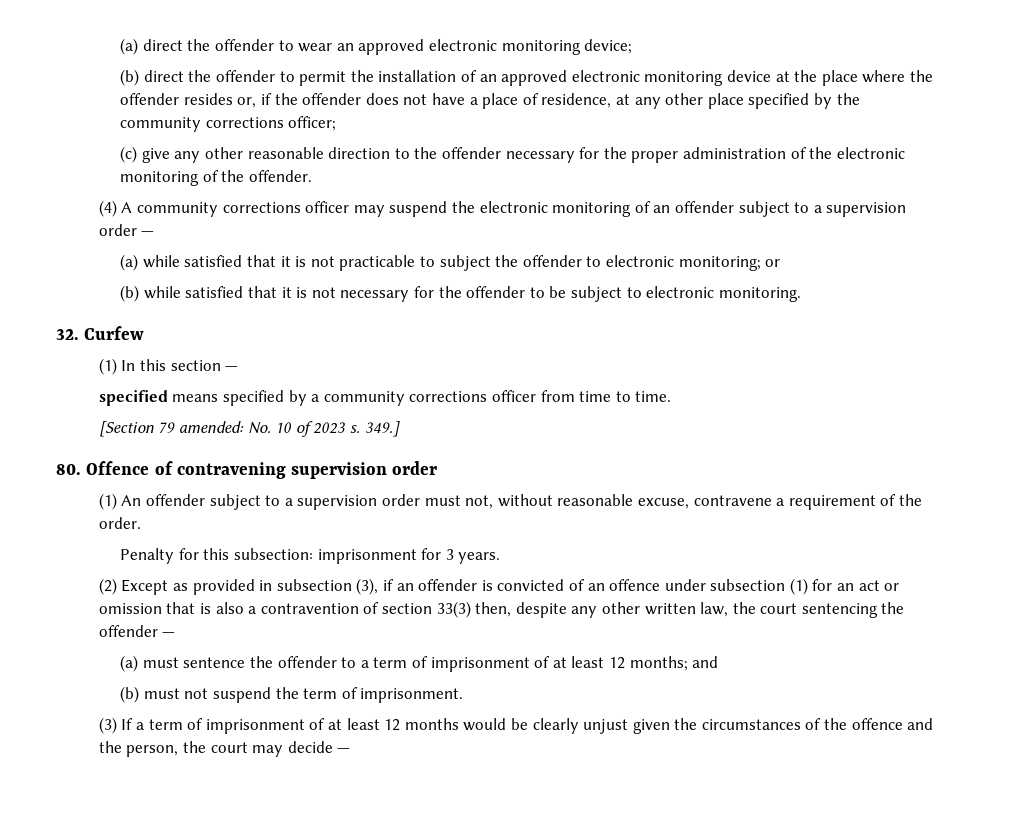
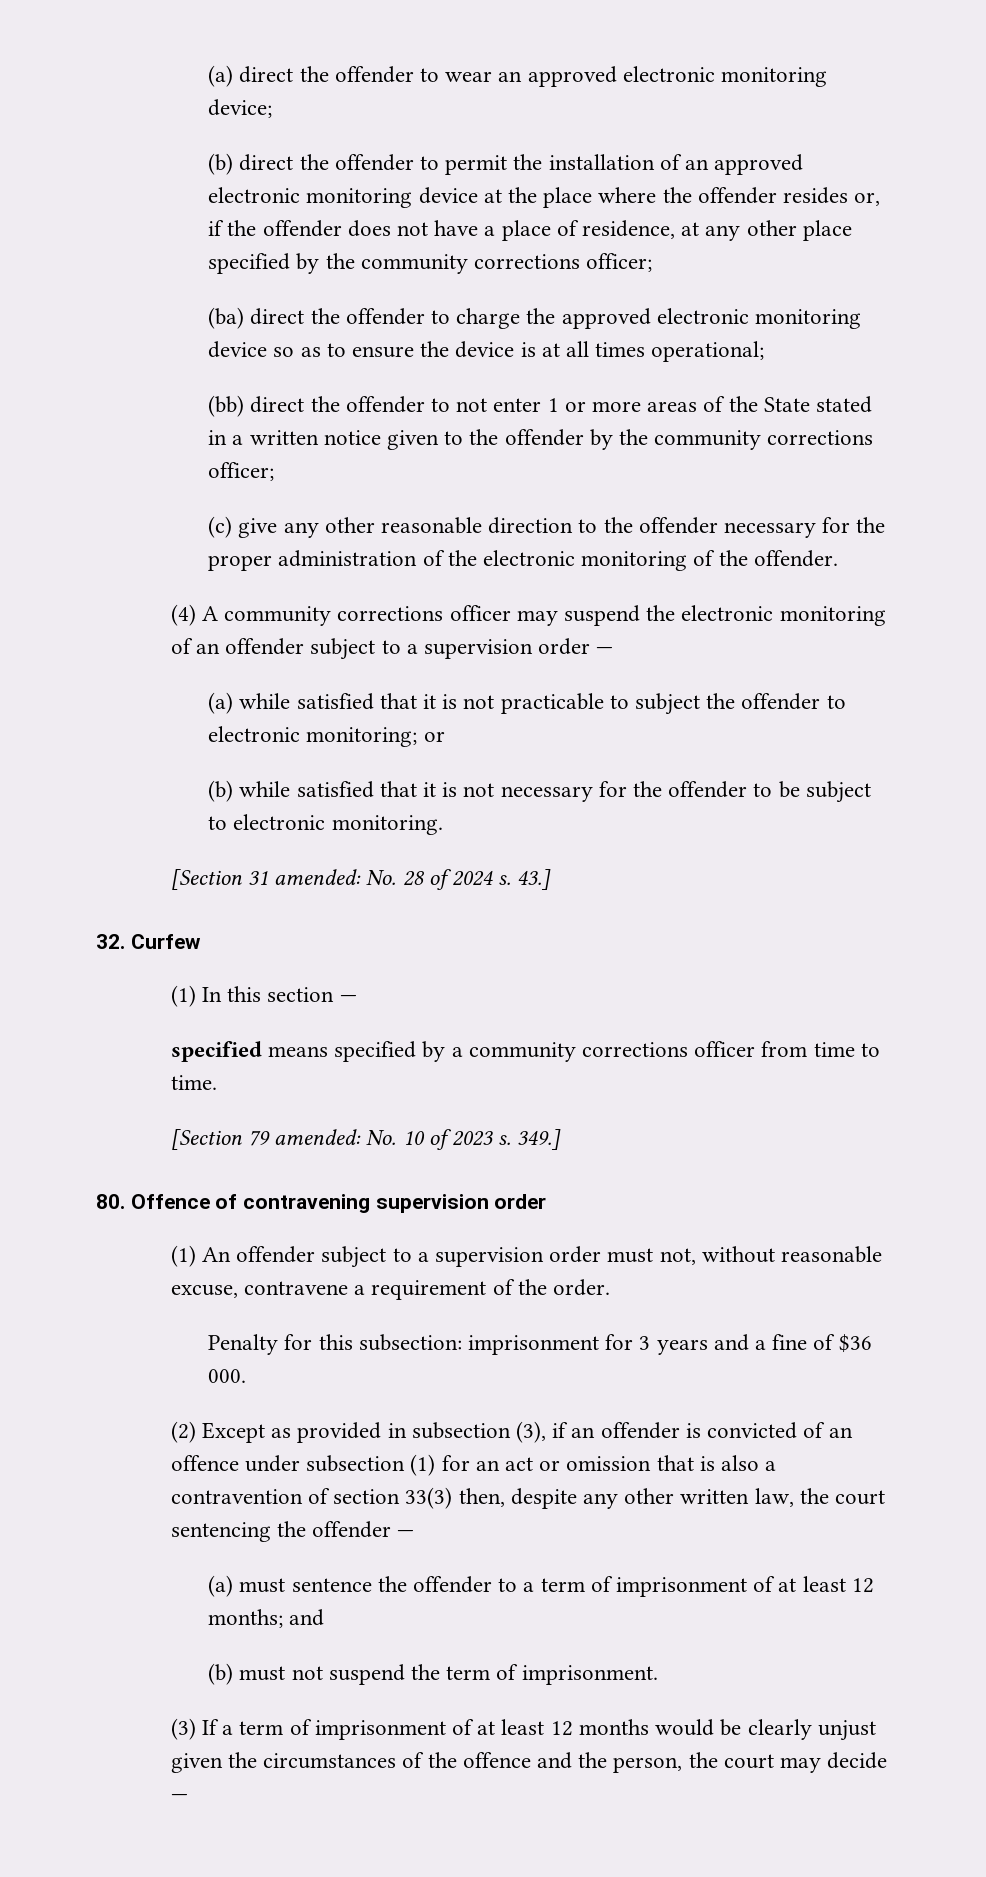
+ (ba) direct the offender to charge the approved electronic monitoring device so as to ensure the device is at all times operational;
+ (bb) direct the offender to not enter 1 or more areas of the State stated in a written notice given to the offender by the community corrections officer;
+ [Section 31 amended: No. 28 of 2024 s. 43.]
- Penalty for this subsection: imprisonment for 3 years.
+ Penalty for this subsection: imprisonment for 3 years and a fine of $36 000.

